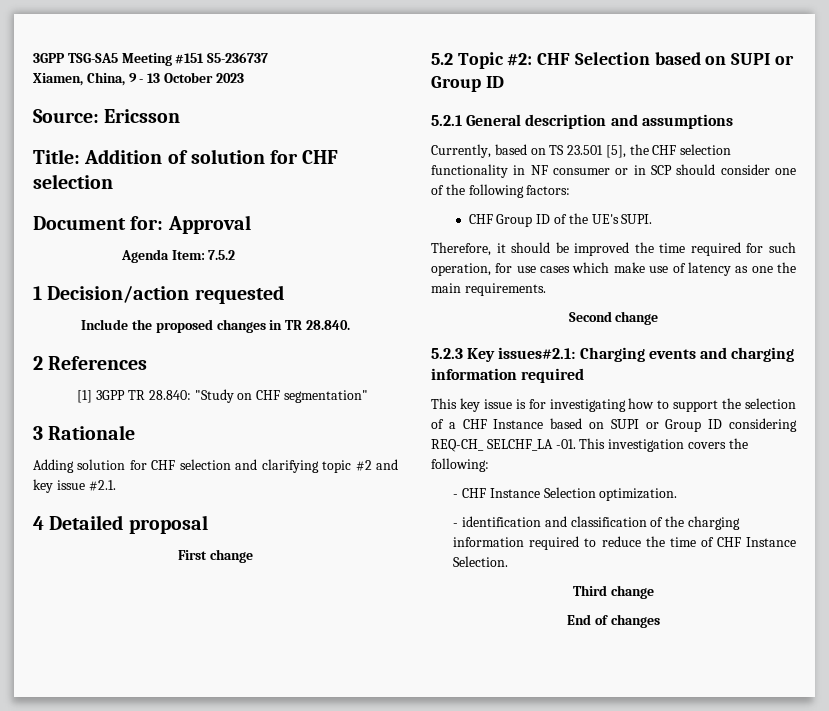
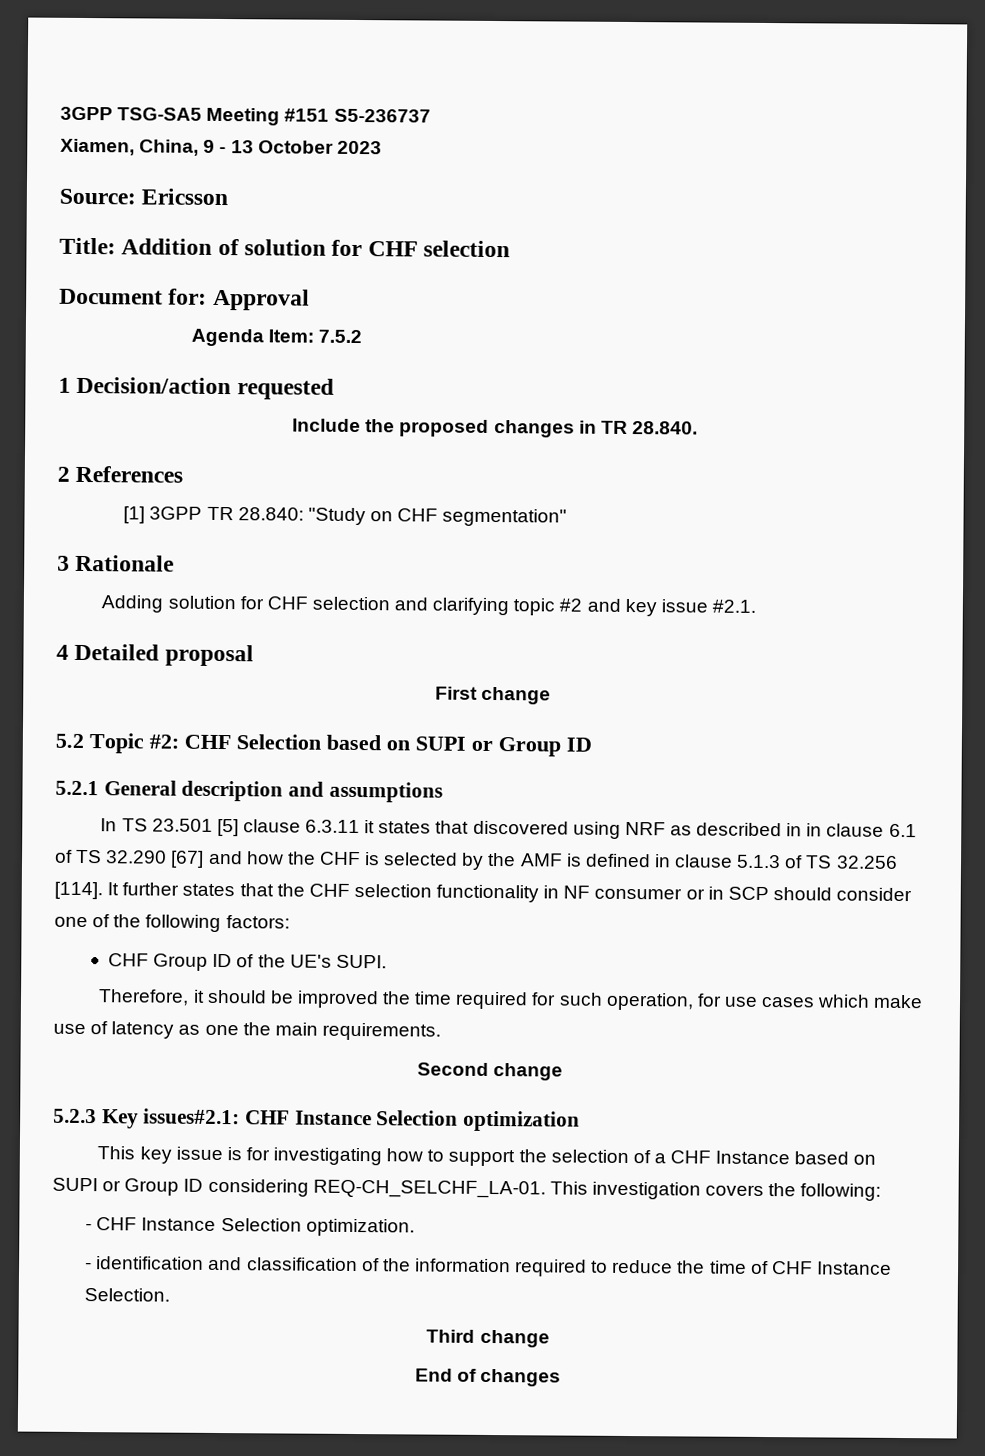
- Currently, based on TS 23.501 [5], the CHF selection functionality in NF consumer or in SCP should consider one of the following factors:
+ In TS 23.501 [5] clause 6.3.11 it states that discovered using NRF as described in in clause 6.1 of TS 32.290 [67] and how the CHF is selected by the AMF is defined in clause 5.1.3 of TS 32.256 [114]. It further states that the CHF selection functionality in NF consumer or in SCP should consider one of the following factors:
- 5.2.3 Key issues#2.1: Charging events and charging information required
+ 5.2.3 Key issues#2.1: CHF Instance Selection optimization
- This key issue is for investigating how to support the selection of a CHF Instance based on SUPI or Group ID considering REQ-CH_ SELCHF_LA -01.
+ This key issue is for investigating how to support the selection of a CHF Instance based on SUPI or Group ID considering REQ-CH_SELCHF_LA-01.
- - identification and classification of the charging information required to reduce the time of CHF Instance Selection.
+ - identification and classification of the information required to reduce the time of CHF Instance Selection.

